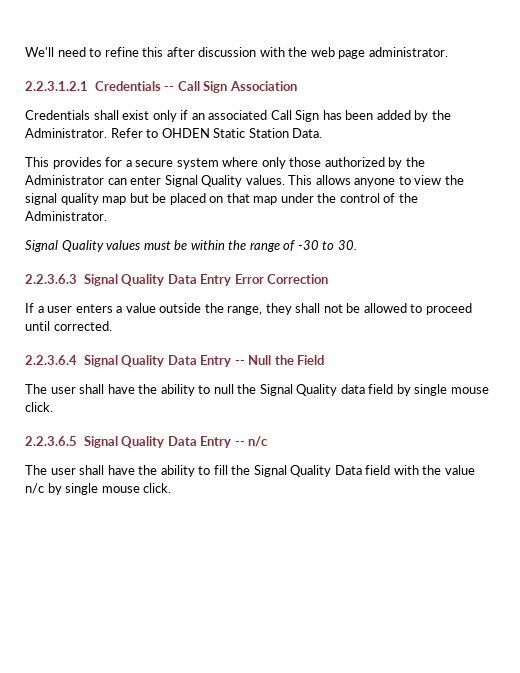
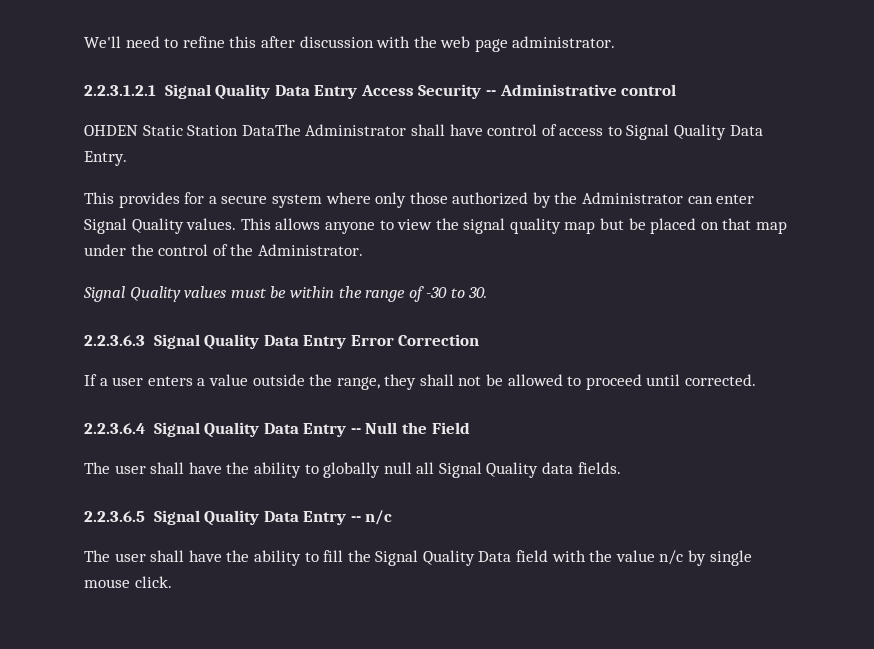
- 2.2.3.1.2.1 Credentials -- Call Sign Association
- Credentials shall exist only if an associated Call Sign has been added by the Administrator. Refer to OHDEN Static Station Data.
+ 2.2.3.1.2.1 Signal Quality Data Entry Access Security -- Administrative control
+ OHDEN Static Station DataThe Administrator shall have control of access to Signal Quality Data Entry.
- The user shall have the ability to null the Signal Quality data field by single mouse click.
+ The user shall have the ability to globally null all Signal Quality data fields.

